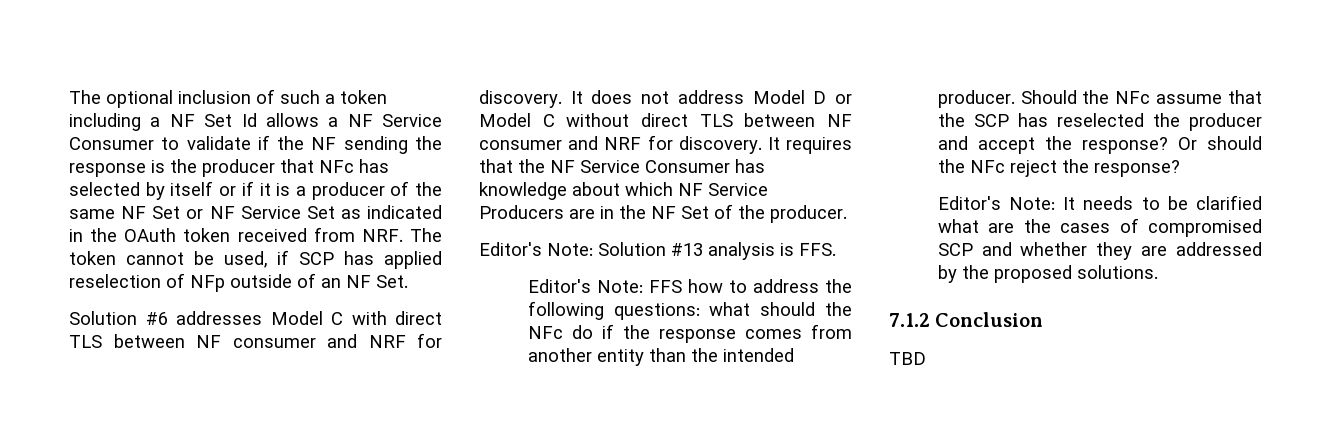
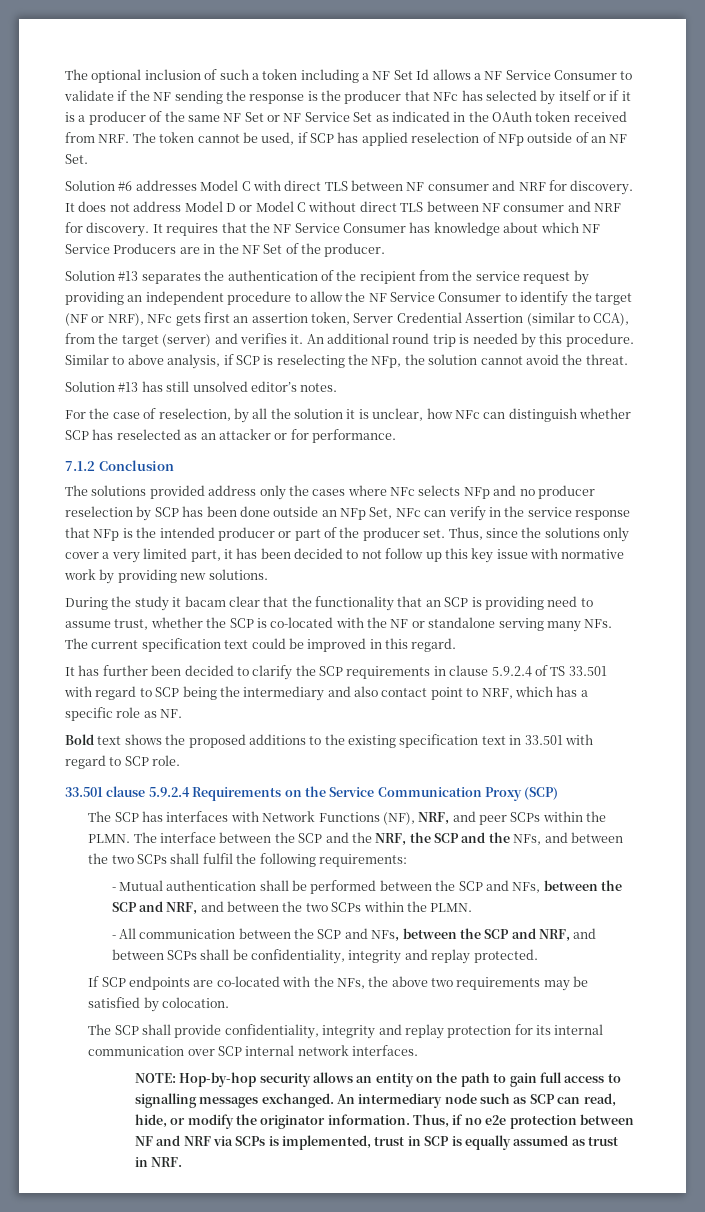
- Editor's Note: Solution #13 analysis is FFS.
- Editor's Note: FFS how to address the following questions: what should the NFc do if the response comes from another entity than the intended producer. Should the NFc assume that the SCP has reselected the producer and accept the response? Or should the NFc reject the response?
- Editor's Note: It needs to be clarified what are the cases of compromised SCP and whether they are addressed by the proposed solutions.
+ Solution #13 separates the authentication of the recipient from the service request by providing an independent procedure to allow the NF Service Consumer to identify the target (NF or NRF), NFc gets first an assertion token, Server Credential Assertion (similar to CCA), from the target (server) and verifies it. An additional round trip is needed by this procedure. Similar to above analysis, if SCP is reselecting the NFp, the solution cannot avoid the threat.
+ Solution #13 has still unsolved editor’s notes.
+ For the case of reselection, by all the solution it is unclear, how NFc can distinguish whether SCP has reselected as an attacker or for performance.
  7.1.2 Conclusion
- TBD
+ The solutions provided address only the cases where NFc selects NFp and no producer reselection by SCP has been done outside an NFp Set, NFc can verify in the service response that NFp is the intended producer or part of the producer set. Thus, since the solutions only cover a very limited part, it has been decided to not follow up this key issue with normative work by providing new solutions.
+ During the study it bacam clear that the functionality that an SCP is providing need to assume trust, whether the SCP is co-located with the NF or standalone serving many NFs. The current specification text could be improved in this regard.
+ It has further been decided to clarify the SCP requirements in clause 5.9.2.4 of TS 33.501 with regard to SCP being the intermediary and also contact point to NRF, which has a specific role as NF.
+ Bold text shows the proposed additions to the existing specification text in 33.501 with regard to SCP role.
+ 33.501 clause 5.9.2.4 Requirements on the Service Communication Proxy (SCP)
+ The SCP has interfaces with Network Functions (NF), NRF, and peer SCPs within the PLMN. The interface between the SCP and the NRF, the SCP and the NFs, and between the two SCPs shall fulfil the following requirements:
+ - Mutual authentication shall be performed between the SCP and NFs, between the SCP and NRF, and between the two SCPs within the PLMN.
+ - All communication between the SCP and NFs, between the SCP and NRF, and between SCPs shall be confidentiality, integrity and replay protected.
+ If SCP endpoints are co-located with the NFs, the above two requirements may be satisfied by colocation.
+ The SCP shall provide confidentiality, integrity and replay protection for its internal communication over SCP internal network interfaces.
+ NOTE: Hop-by-hop security allows an entity on the path to gain full access to signalling messages exchanged. An intermediary node such as SCP can read, hide, or modify the originator information. Thus, if no e2e protection between NF and NRF via SCPs is implemented, trust in SCP is equally assumed as trust in NRF.

